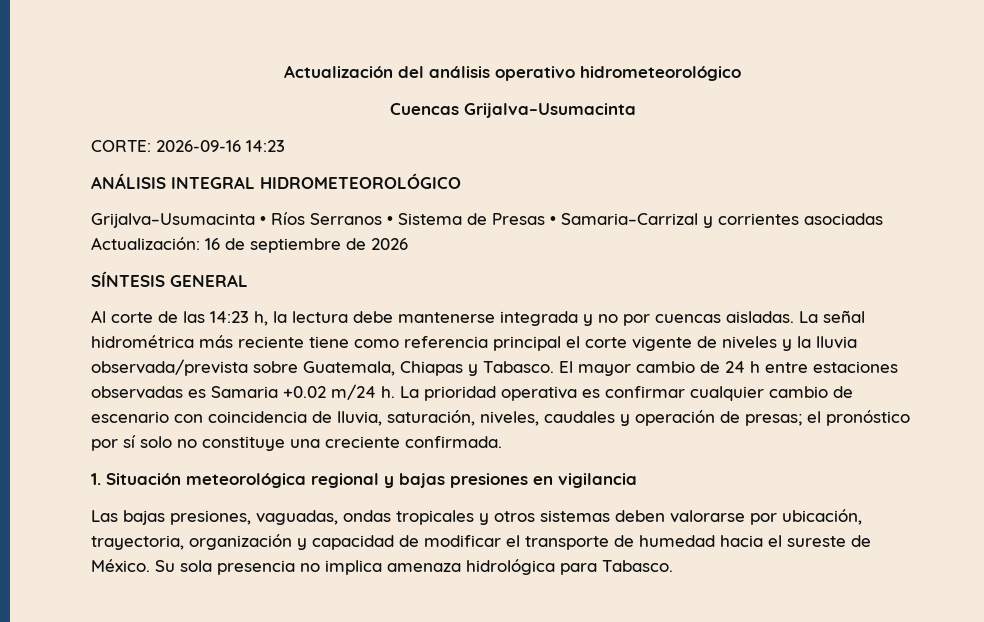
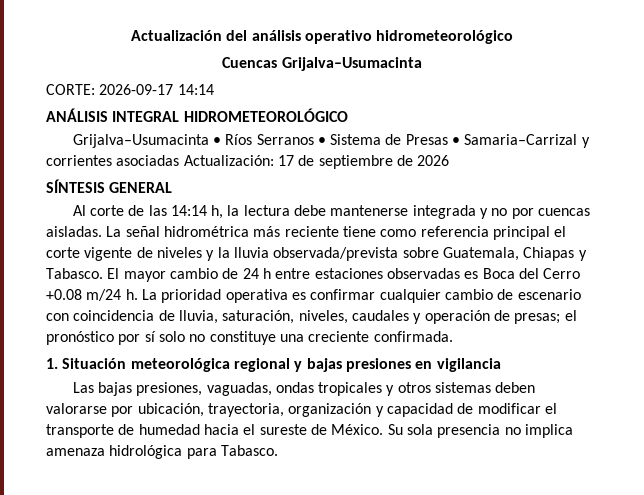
- CORTE: 2026-09-16 14:23
+ CORTE: 2026-09-17 14:14
- Grijalva–Usumacinta • Ríos Serranos • Sistema de Presas • Samaria–Carrizal y corrientes asociadas Actualización: 16 de septiembre de 2026
+ Grijalva–Usumacinta • Ríos Serranos • Sistema de Presas • Samaria–Carrizal y corrientes asociadas Actualización: 17 de septiembre de 2026
- Al corte de las 14:23 h, la lectura debe mantenerse integrada y no por cuencas aisladas.
+ Al corte de las 14:14 h, la lectura debe mantenerse integrada y no por cuencas aisladas.
- El mayor cambio de 24 h entre estaciones observadas es Samaria +0.02 m/24 h.
+ El mayor cambio de 24 h entre estaciones observadas es Boca del Cerro +0.08 m/24 h.

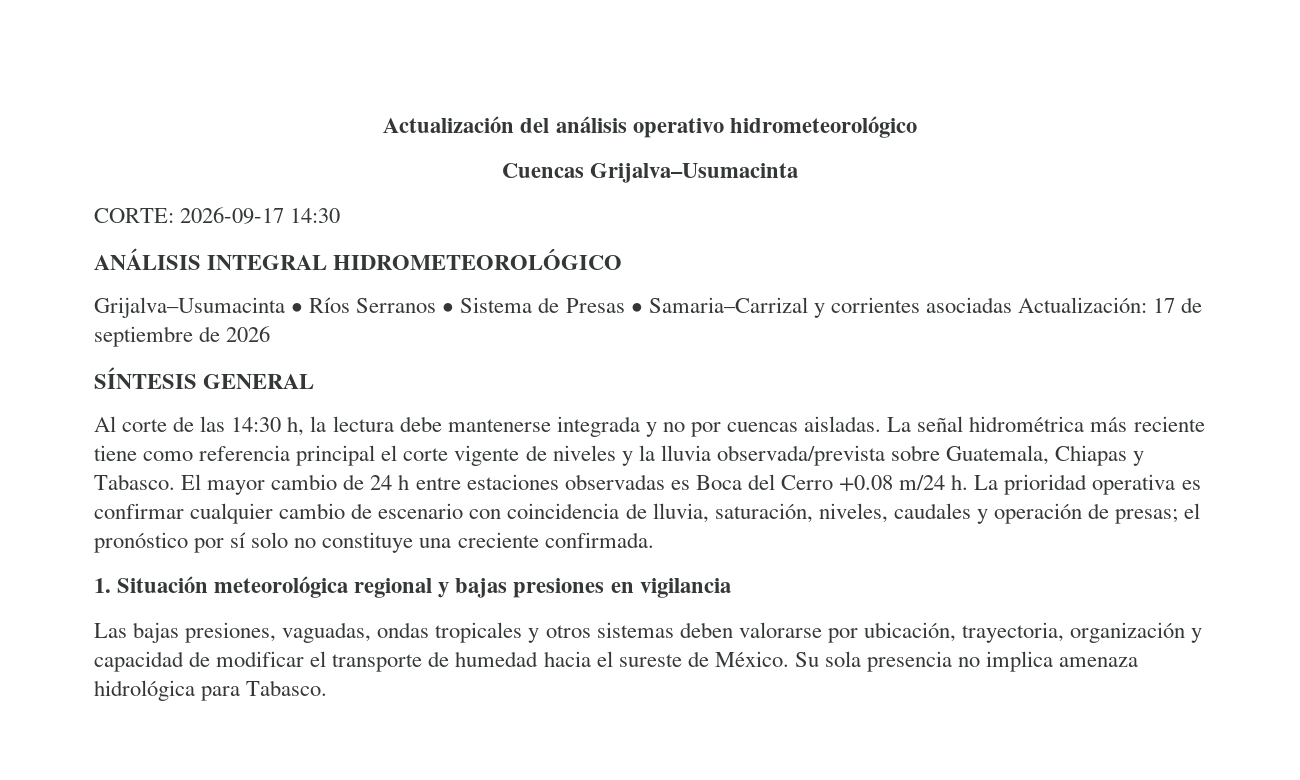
- CORTE: 2026-09-17 14:14
+ CORTE: 2026-09-17 14:30
- Al corte de las 14:14 h, la lectura debe mantenerse integrada y no por cuencas aisladas.
+ Al corte de las 14:30 h, la lectura debe mantenerse integrada y no por cuencas aisladas.

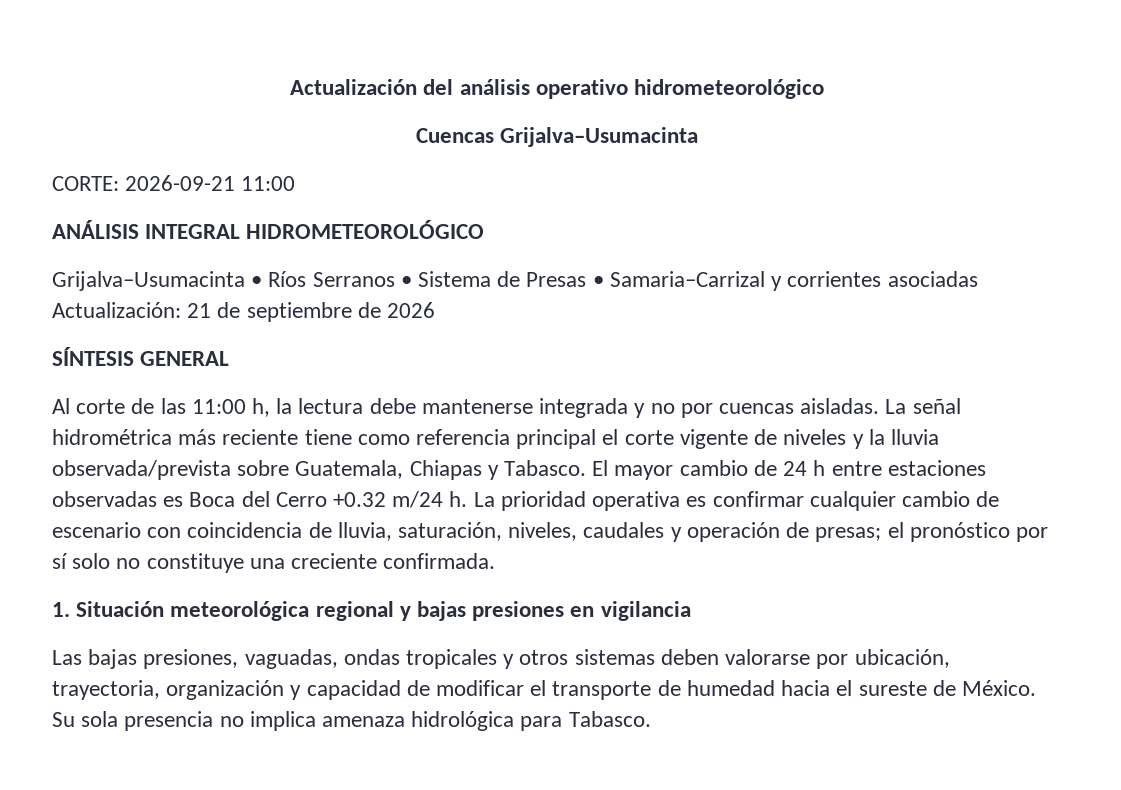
- CORTE: 2026-09-17 14:30
+ CORTE: 2026-09-21 11:00
- Grijalva–Usumacinta • Ríos Serranos • Sistema de Presas • Samaria–Carrizal y corrientes asociadas Actualización: 17 de septiembre de 2026
+ Grijalva–Usumacinta • Ríos Serranos • Sistema de Presas • Samaria–Carrizal y corrientes asociadas Actualización: 21 de septiembre de 2026
- Al corte de las 14:30 h, la lectura debe mantenerse integrada y no por cuencas aisladas.
+ Al corte de las 11:00 h, la lectura debe mantenerse integrada y no por cuencas aisladas.
- El mayor cambio de 24 h entre estaciones observadas es Boca del Cerro +0.08 m/24 h.
+ El mayor cambio de 24 h entre estaciones observadas es Boca del Cerro +0.32 m/24 h.

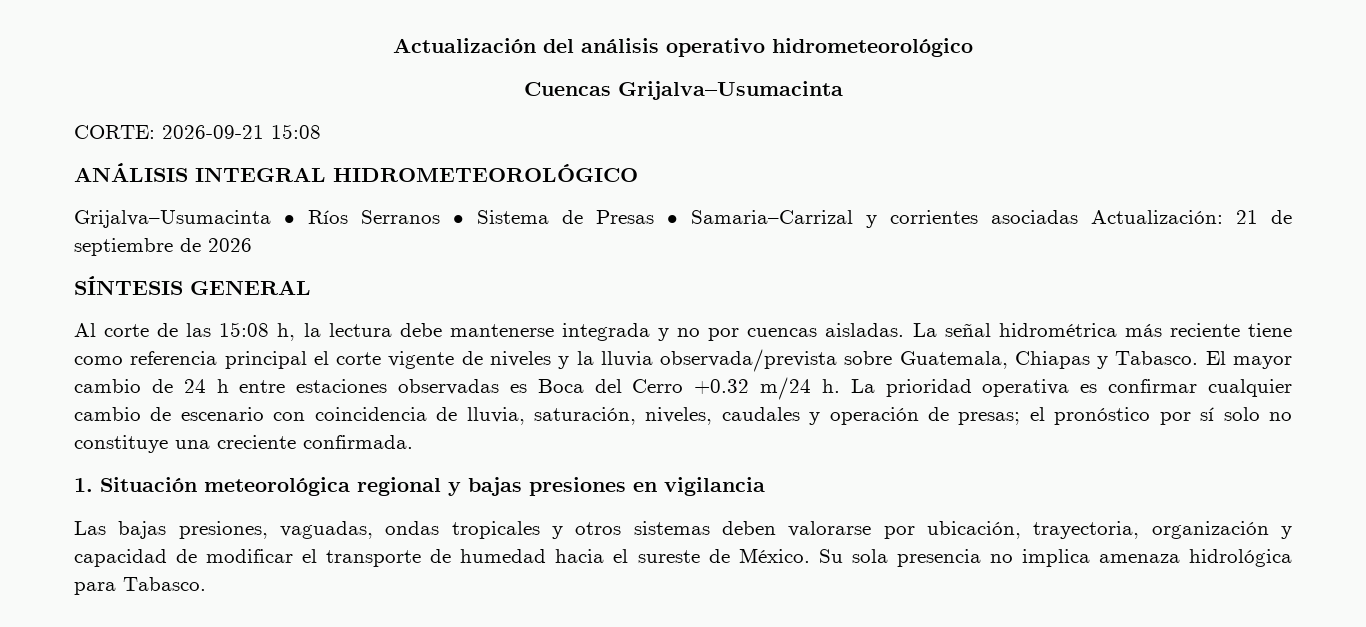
- CORTE: 2026-09-21 11:00
+ CORTE: 2026-09-21 15:08
- Al corte de las 11:00 h, la lectura debe mantenerse integrada y no por cuencas aisladas.
+ Al corte de las 15:08 h, la lectura debe mantenerse integrada y no por cuencas aisladas.

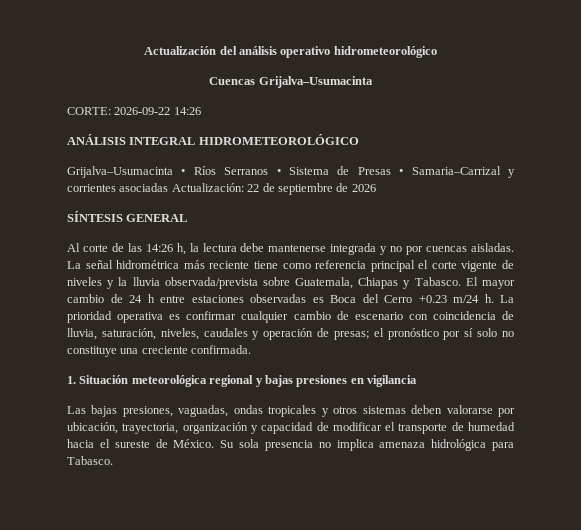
- CORTE: 2026-09-21 15:08
+ CORTE: 2026-09-22 14:26
- Grijalva–Usumacinta • Ríos Serranos • Sistema de Presas • Samaria–Carrizal y corrientes asociadas Actualización: 21 de septiembre de 2026
+ Grijalva–Usumacinta • Ríos Serranos • Sistema de Presas • Samaria–Carrizal y corrientes asociadas Actualización: 22 de septiembre de 2026
- Al corte de las 15:08 h, la lectura debe mantenerse integrada y no por cuencas aisladas.
+ Al corte de las 14:26 h, la lectura debe mantenerse integrada y no por cuencas aisladas.
- El mayor cambio de 24 h entre estaciones observadas es Boca del Cerro +0.32 m/24 h.
+ El mayor cambio de 24 h entre estaciones observadas es Boca del Cerro +0.23 m/24 h.

